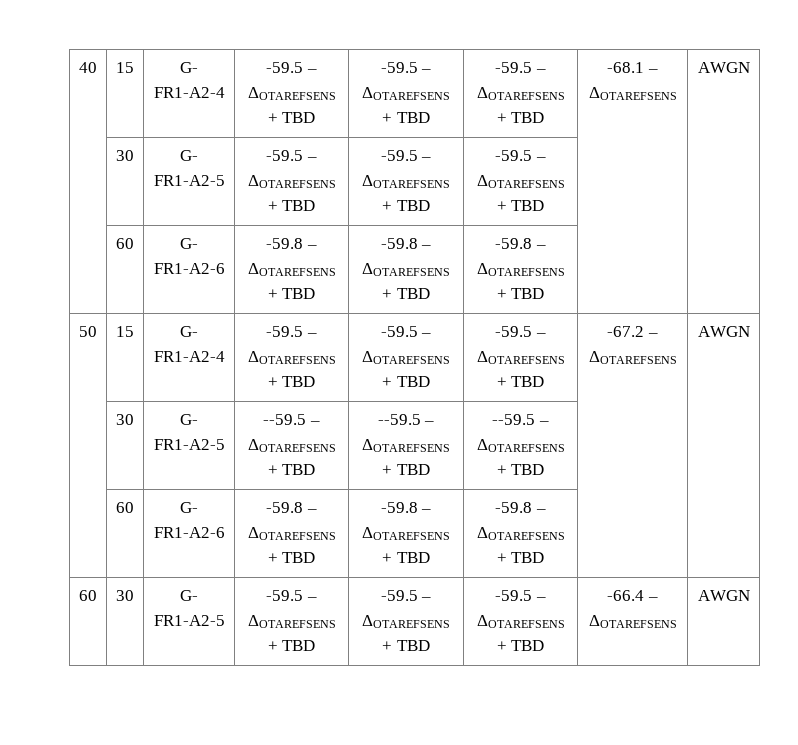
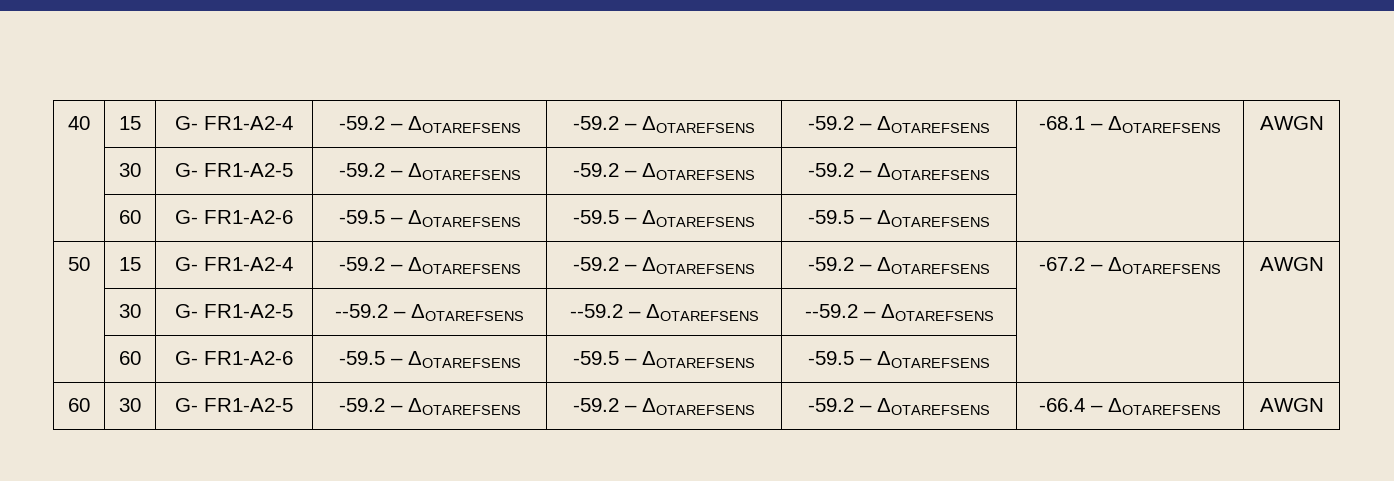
- 40 | 15 | G- FR1-A2-4 | -59.5 – ΔOTAREFSENS + TBD | -59.5 – ΔOTAREFSENS + TBD | -59.5 – ΔOTAREFSENS + TBD | -68.1 – ΔOTAREFSENS | AWGN
+ 40 | 15 | G- FR1-A2-4 | -59.2 – ΔOTAREFSENS | -59.2 – ΔOTAREFSENS | -59.2 – ΔOTAREFSENS | -68.1 – ΔOTAREFSENS | AWGN
- | 30 | G- FR1-A2-5 | -59.5 – ΔOTAREFSENS + TBD | -59.5 – ΔOTAREFSENS + TBD | -59.5 – ΔOTAREFSENS + TBD | |
- | 60 | G- FR1-A2-6 | -59.8 – ΔOTAREFSENS + TBD | -59.8 – ΔOTAREFSENS + TBD | -59.8 – ΔOTAREFSENS + TBD | |
+ | 30 | G- FR1-A2-5 | -59.2 – ΔOTAREFSENS | -59.2 – ΔOTAREFSENS | -59.2 – ΔOTAREFSENS | |
+ | 60 | G- FR1-A2-6 | -59.5 – ΔOTAREFSENS | -59.5 – ΔOTAREFSENS | -59.5 – ΔOTAREFSENS | |
- 50 | 15 | G- FR1-A2-4 | -59.5 – ΔOTAREFSENS + TBD | -59.5 – ΔOTAREFSENS + TBD | -59.5 – ΔOTAREFSENS + TBD | -67.2 – ΔOTAREFSENS | AWGN
+ 50 | 15 | G- FR1-A2-4 | -59.2 – ΔOTAREFSENS | -59.2 – ΔOTAREFSENS | -59.2 – ΔOTAREFSENS | -67.2 – ΔOTAREFSENS | AWGN
- | 30 | G- FR1-A2-5 | --59.5 – ΔOTAREFSENS + TBD | --59.5 – ΔOTAREFSENS + TBD | --59.5 – ΔOTAREFSENS + TBD | |
- | 60 | G- FR1-A2-6 | -59.8 – ΔOTAREFSENS + TBD | -59.8 – ΔOTAREFSENS + TBD | -59.8 – ΔOTAREFSENS + TBD | |
+ | 30 | G- FR1-A2-5 | --59.2 – ΔOTAREFSENS | --59.2 – ΔOTAREFSENS | --59.2 – ΔOTAREFSENS | |
+ | 60 | G- FR1-A2-6 | -59.5 – ΔOTAREFSENS | -59.5 – ΔOTAREFSENS | -59.5 – ΔOTAREFSENS | |
- 60 | 30 | G- FR1-A2-5 | -59.5 – ΔOTAREFSENS + TBD | -59.5 – ΔOTAREFSENS + TBD | -59.5 – ΔOTAREFSENS + TBD | -66.4 – ΔOTAREFSENS | AWGN
+ 60 | 30 | G- FR1-A2-5 | -59.2 – ΔOTAREFSENS | -59.2 – ΔOTAREFSENS | -59.2 – ΔOTAREFSENS | -66.4 – ΔOTAREFSENS | AWGN

